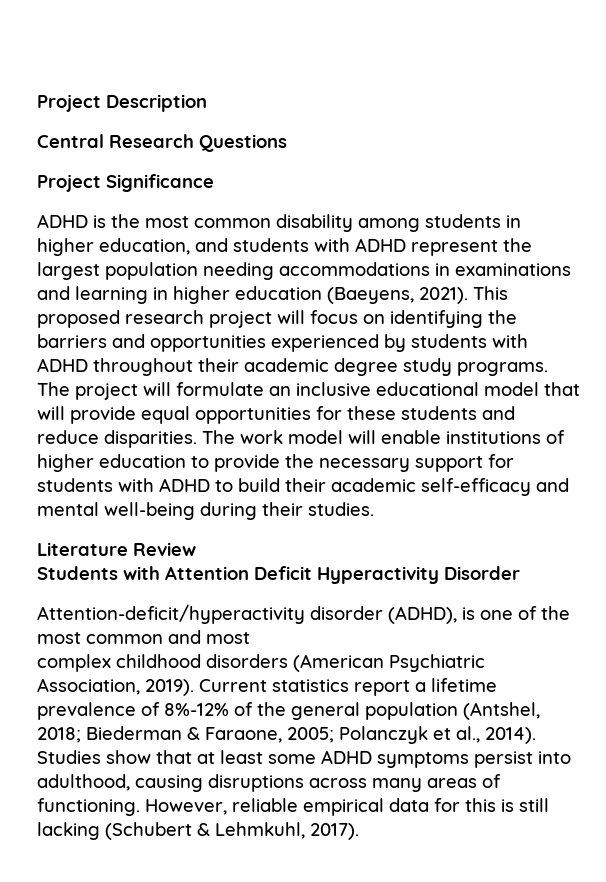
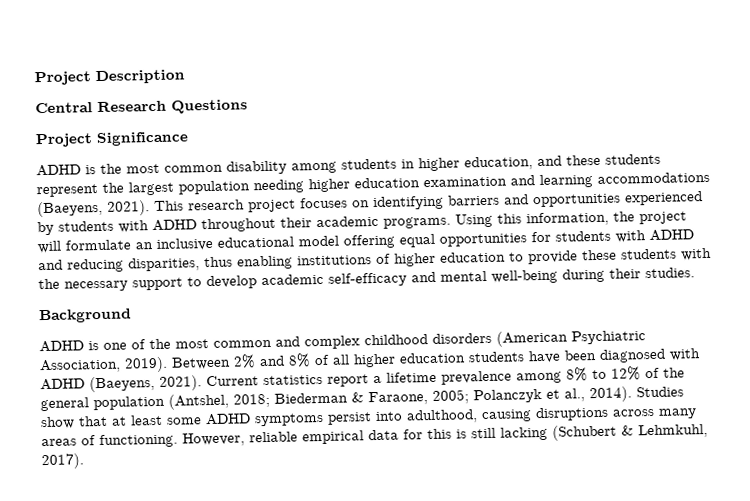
- ADHD is the most common disability among students in higher education, and students with ADHD represent the largest population needing accommodations in examinations and learning in higher education (Baeyens, 2021).
+ ADHD is the most common disability among students in higher education, and these students represent the largest population needing higher education examination and learning accommodations (Baeyens, 2021).
- This proposed research project will focus on identifying the barriers and opportunities experienced by students with ADHD throughout their academic degree study programs. The project will formulate an inclusive educational model that will provide equal opportunities for these students and reduce disparities. The work model will enable institutions of higher education to provide the necessary support for students with ADHD to build their academic self-efficacy and mental well-being during their studies.
+ This research project focuses on identifying barriers and opportunities experienced by students with ADHD throughout their academic programs. Using this information, the project will formulate an inclusive educational model offering equal opportunities for students with ADHD and reducing disparities, thus enabling institutions of higher education to provide these students with the necessary support to develop academic self-efficacy and mental well-being during their studies.
- Literature Review
- Students with Attention Deficit Hyperactivity Disorder
- Attention-deficit/hyperactivity disorder (ADHD), is one of the most common and most
- complex childhood disorders (American Psychiatric Association, 2019).
+ Background
+ ADHD is one of the most common and complex childhood disorders (American Psychiatric Association, 2019).
+ Between 2% and 8% of all higher education students have been diagnosed with ADHD (Baeyens, 2021).
- Current statistics report a lifetime prevalence of 8%-12% of the general population (Antshel, 2018; Biederman & Faraone, 2005; Polanczyk et al., 2014).
+ Current statistics report a lifetime prevalence among 8% to 12% of the general population (Antshel, 2018; Biederman & Faraone, 2005; Polanczyk et al., 2014).

